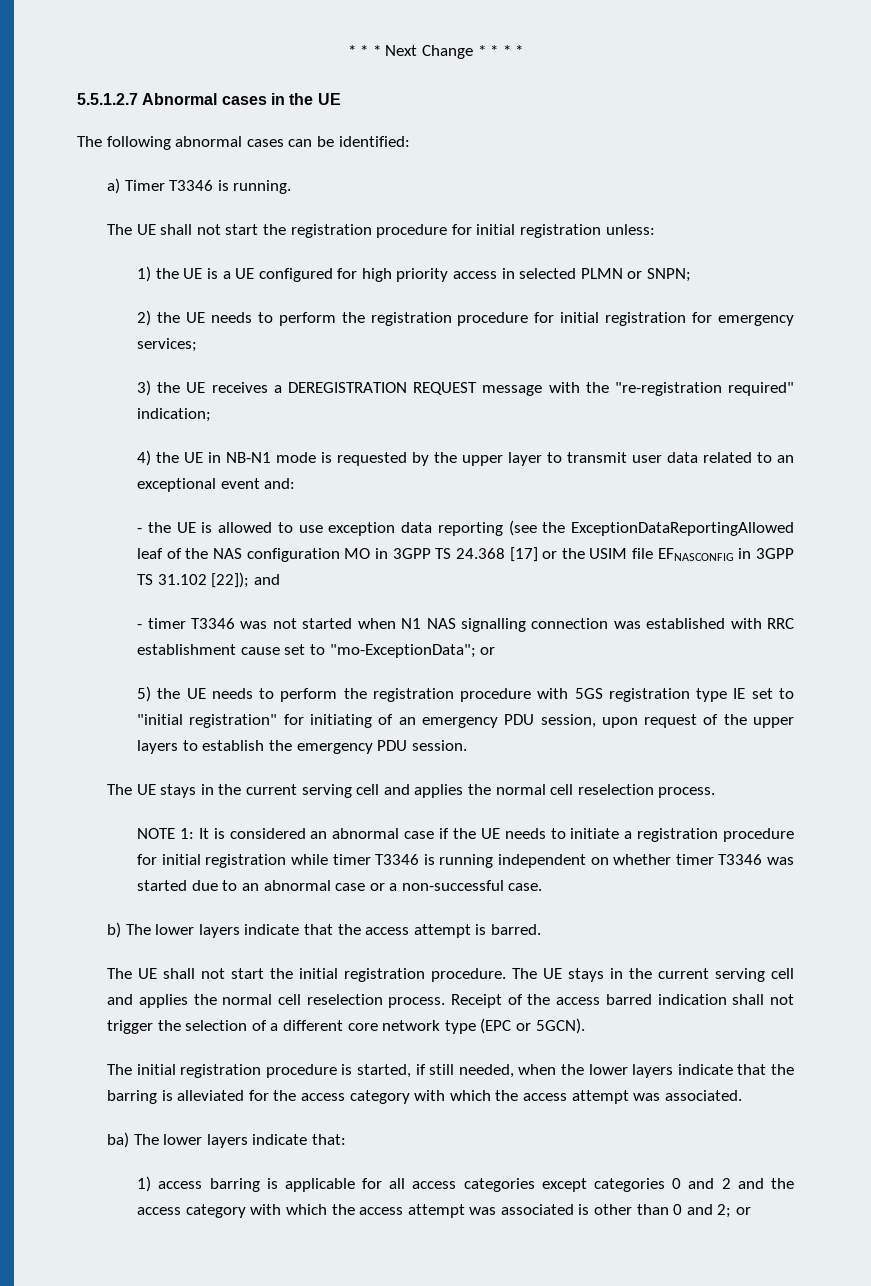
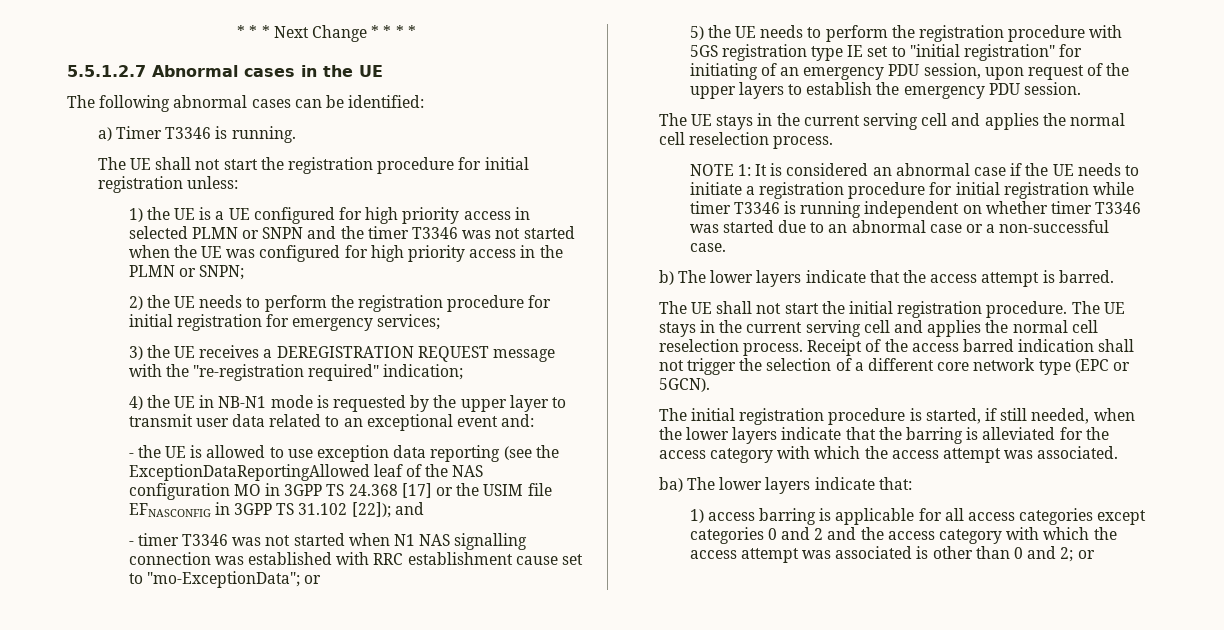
- 1) the UE is a UE configured for high priority access in selected PLMN or SNPN;
+ 1) the UE is a UE configured for high priority access in selected PLMN or SNPN and the timer T3346 was not started when the UE was configured for high priority access in the PLMN or SNPN;

